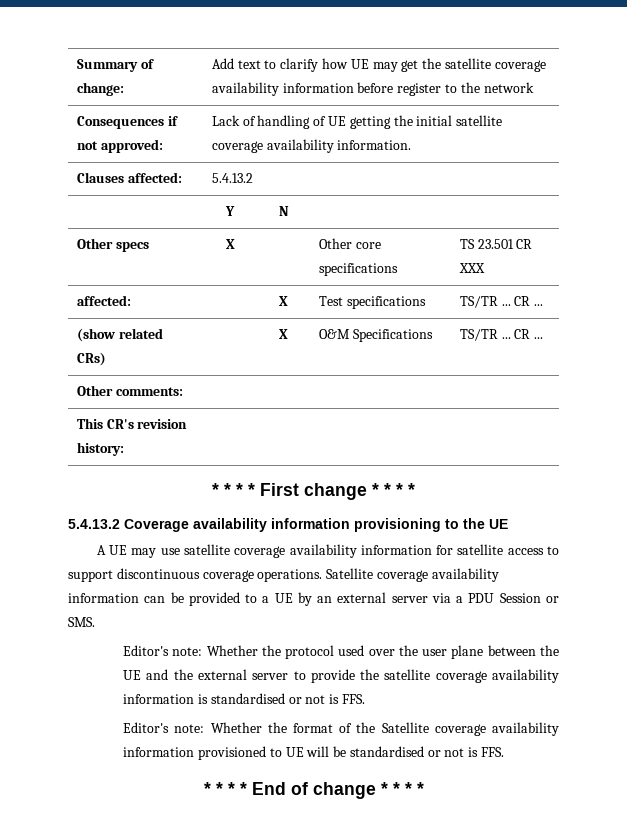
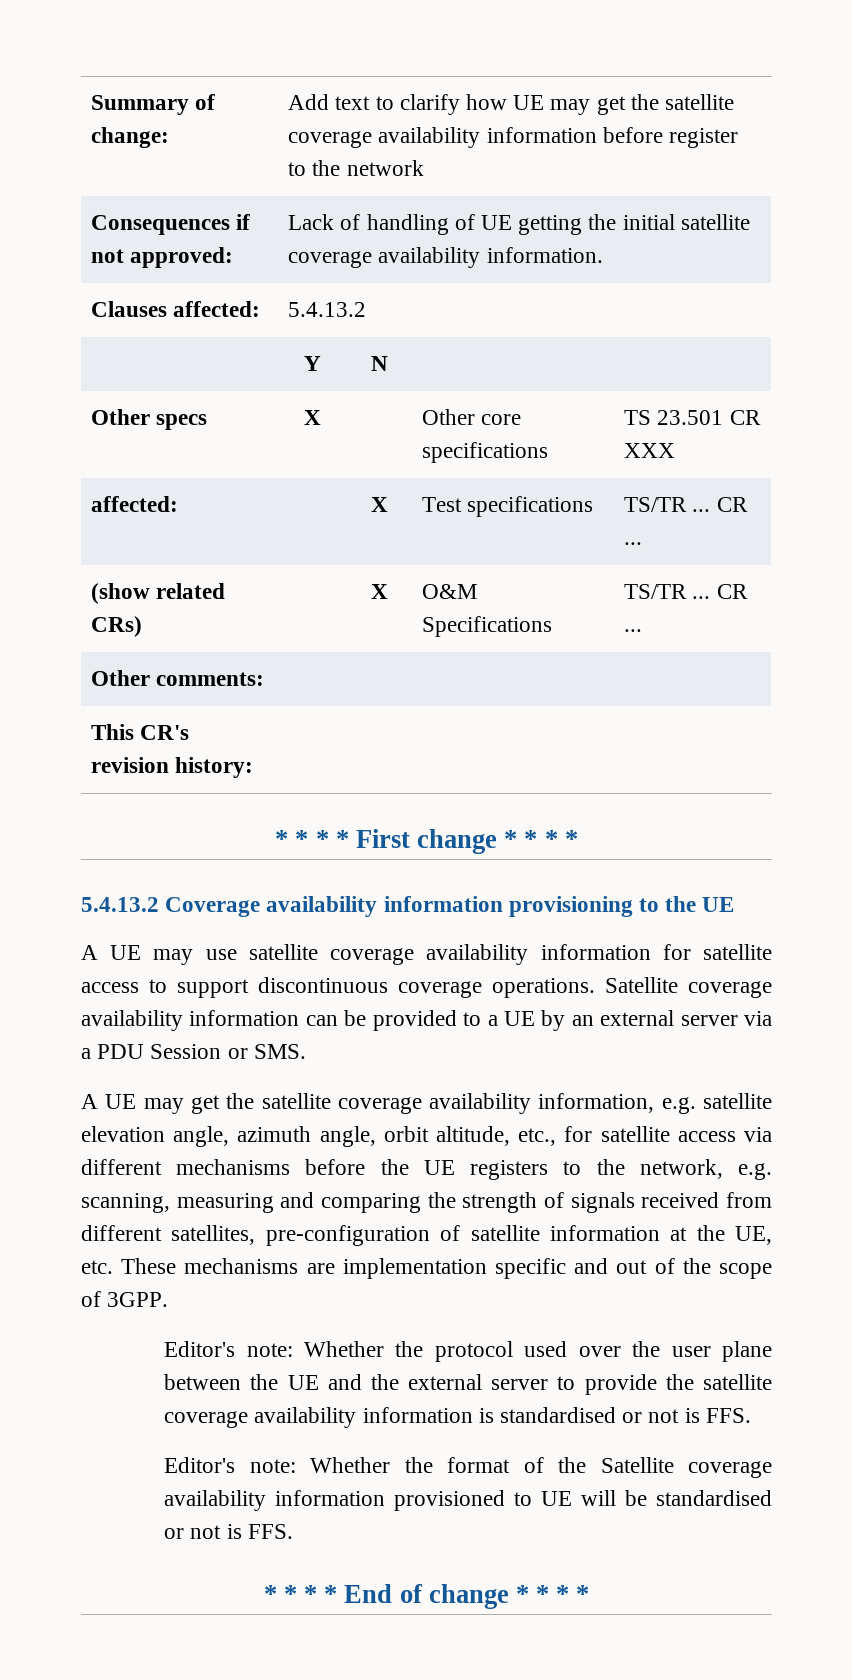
+ A UE may get the satellite coverage availability information, e.g. satellite elevation angle, azimuth angle, orbit altitude, etc., for satellite access via different mechanisms before the UE registers to the network, e.g. scanning, measuring and comparing the strength of signals received from different satellites, pre-configuration of satellite information at the UE, etc. These mechanisms are implementation specific and out of the scope of 3GPP.

